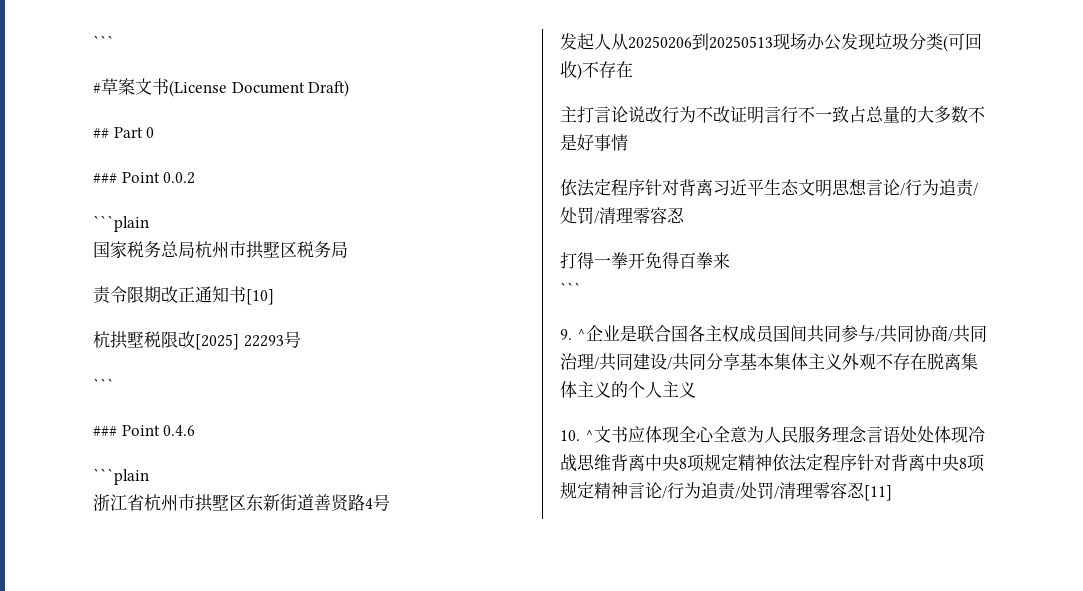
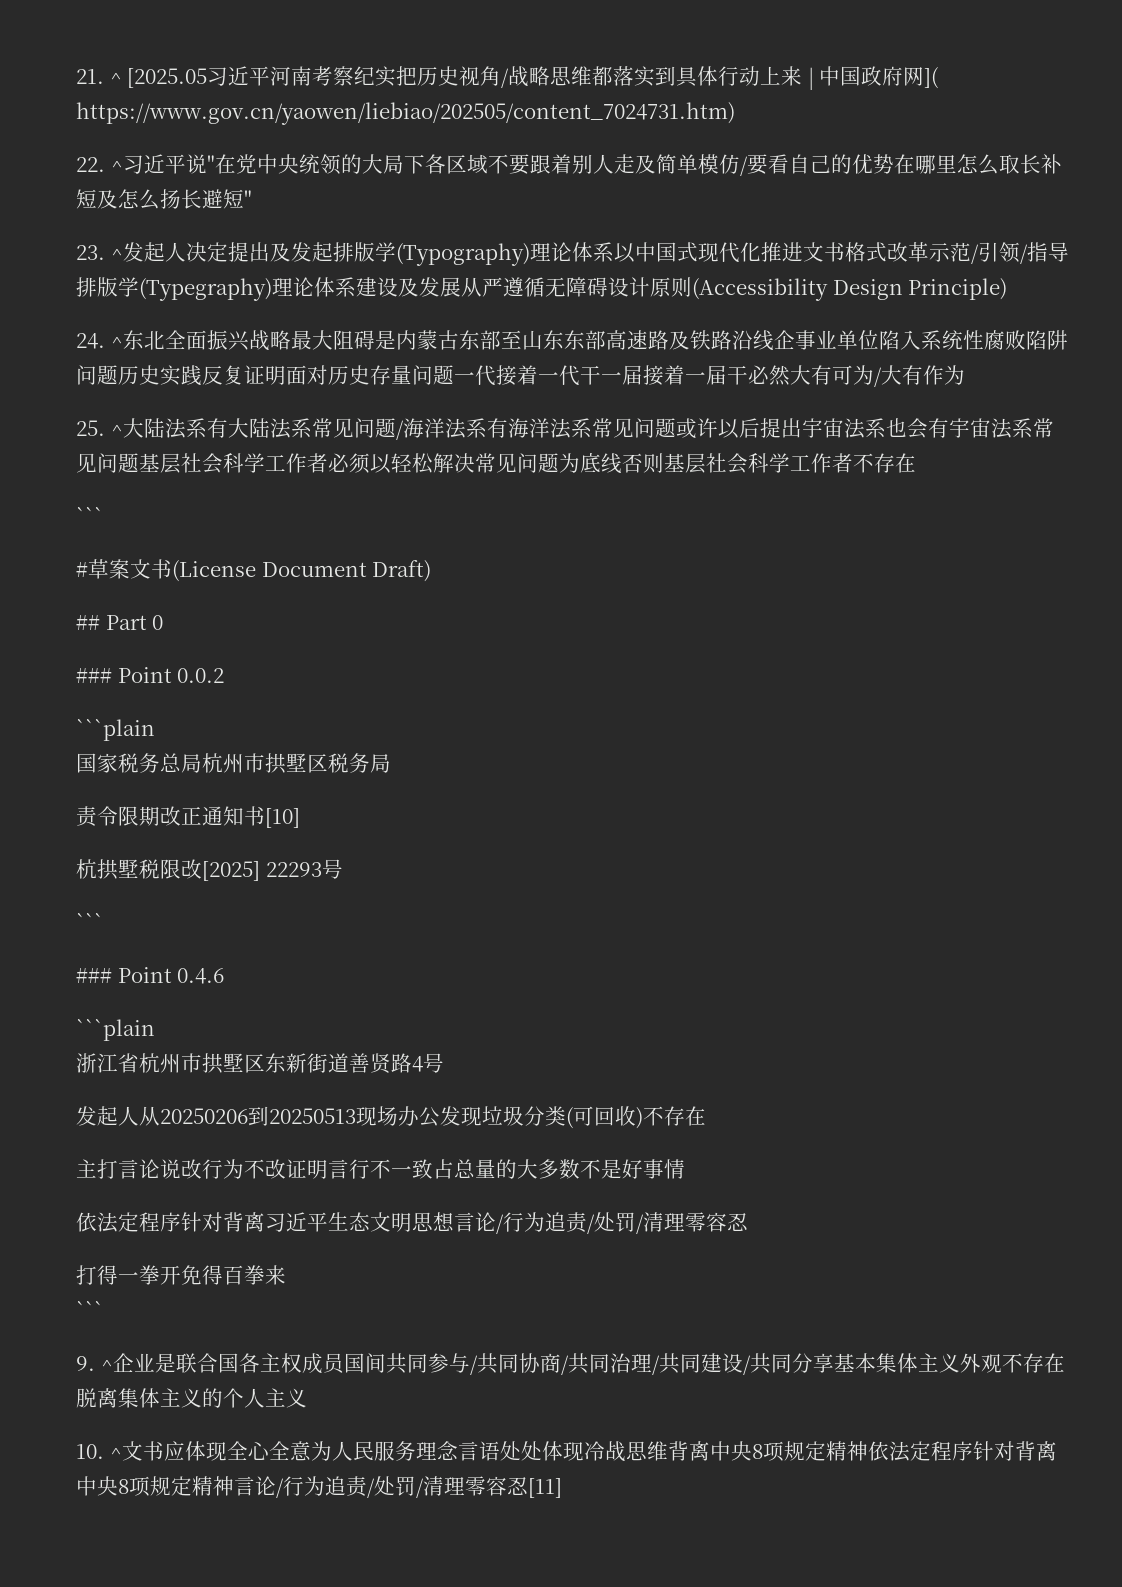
+ 21. ^ [2025.05习近平河南考察纪实把历史视角/战略思维都落实到具体行动上来 | 中国政府网]( https://www.gov.cn/yaowen/liebiao/202505/content_7024731.htm)
+ 22. ^习近平说"在党中央统领的大局下各区域不要跟着别人走及简单模仿/要看自己的优势在哪里怎么取长补短及怎么扬长避短"
+ 23. ^发起人决定提出及发起排版学(Typography)理论体系以中国式现代化推进文书格式改革示范/引领/指导排版学(Typegraphy)理论体系建设及发展从严遵循无障碍设计原则(Accessibility Design Principle)
+ 24. ^东北全面振兴战略最大阻碍是内蒙古东部至山东东部高速路及铁路沿线企事业单位陷入系统性腐败陷阱问题历史实践反复证明面对历史存量问题一代接着一代干一届接着一届干必然大有可为/大有作为
+ 25. ^大陆法系有大陆法系常见问题/海洋法系有海洋法系常见问题或许以后提出宇宙法系也会有宇宙法系常见问题基层社会科学工作者必须以轻松解决常见问题为底线否则基层社会科学工作者不存在

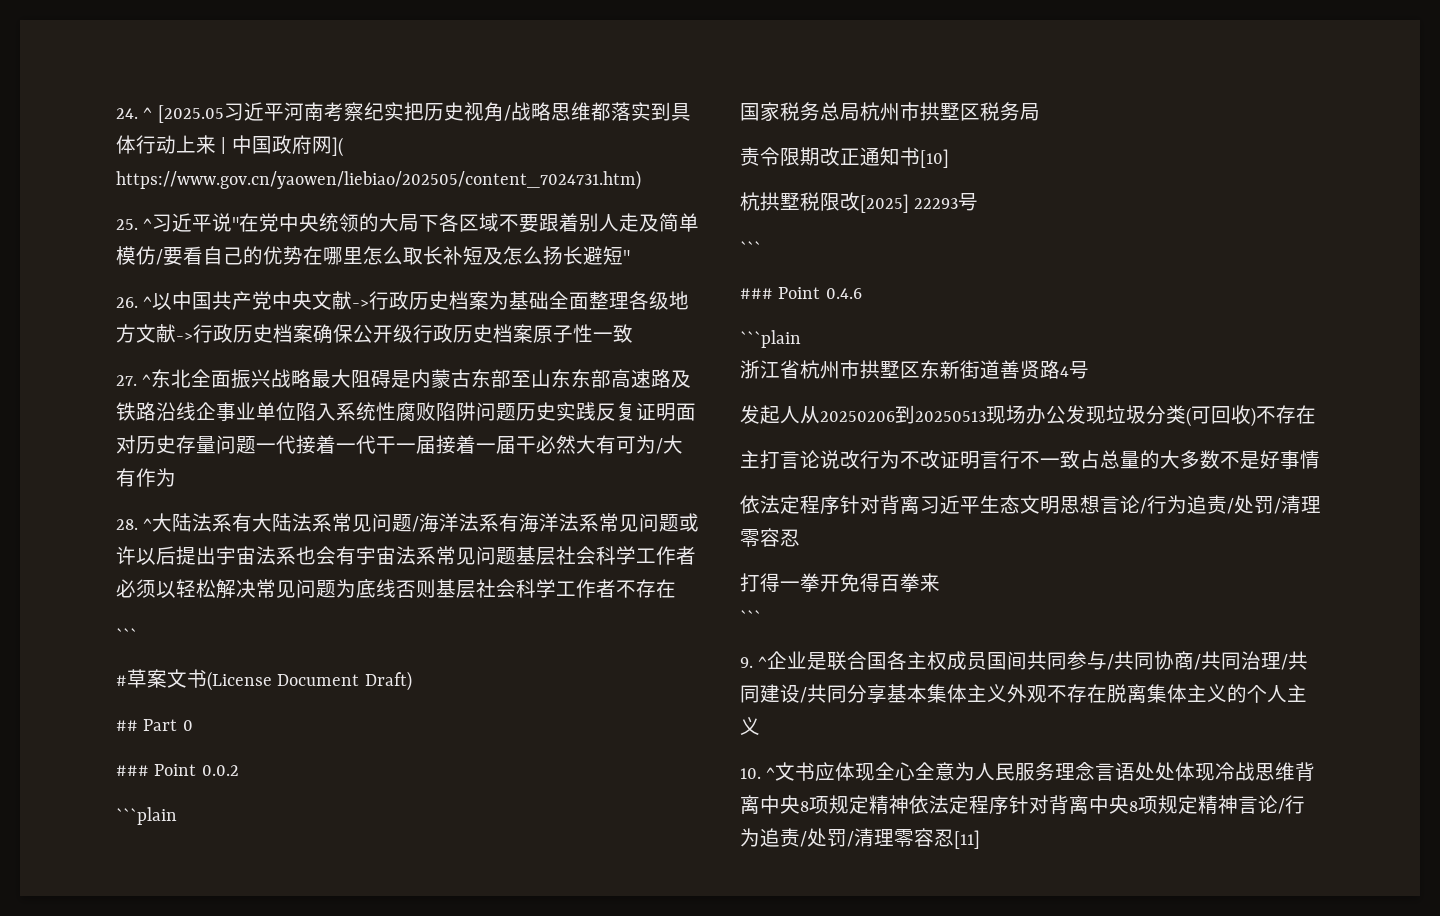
- 21. ^ [2025.05习近平河南考察纪实把历史视角/战略思维都落实到具体行动上来 | 中国政府网]( https://www.gov.cn/yaowen/liebiao/202505/content_7024731.htm)
+ 24. ^ [2025.05习近平河南考察纪实把历史视角/战略思维都落实到具体行动上来 | 中国政府网]( https://www.gov.cn/yaowen/liebiao/202505/content_7024731.htm)
- 22. ^习近平说"在党中央统领的大局下各区域不要跟着别人走及简单模仿/要看自己的优势在哪里怎么取长补短及怎么扬长避短"
+ 25. ^习近平说"在党中央统领的大局下各区域不要跟着别人走及简单模仿/要看自己的优势在哪里怎么取长补短及怎么扬长避短"
- 23. ^发起人决定提出及发起排版学(Typography)理论体系以中国式现代化推进文书格式改革示范/引领/指导排版学(Typegraphy)理论体系建设及发展从严遵循无障碍设计原则(Accessibility Design Principle)
- 24. ^东北全面振兴战略最大阻碍是内蒙古东部至山东东部高速路及铁路沿线企事业单位陷入系统性腐败陷阱问题历史实践反复证明面对历史存量问题一代接着一代干一届接着一届干必然大有可为/大有作为
+ 26. ^以中国共产党中央文献->行政历史档案为基础全面整理各级地方文献->行政历史档案确保公开级行政历史档案原子性一致
+ 27. ^东北全面振兴战略最大阻碍是内蒙古东部至山东东部高速路及铁路沿线企事业单位陷入系统性腐败陷阱问题历史实践反复证明面对历史存量问题一代接着一代干一届接着一届干必然大有可为/大有作为
- 25. ^大陆法系有大陆法系常见问题/海洋法系有海洋法系常见问题或许以后提出宇宙法系也会有宇宙法系常见问题基层社会科学工作者必须以轻松解决常见问题为底线否则基层社会科学工作者不存在
+ 28. ^大陆法系有大陆法系常见问题/海洋法系有海洋法系常见问题或许以后提出宇宙法系也会有宇宙法系常见问题基层社会科学工作者必须以轻松解决常见问题为底线否则基层社会科学工作者不存在

